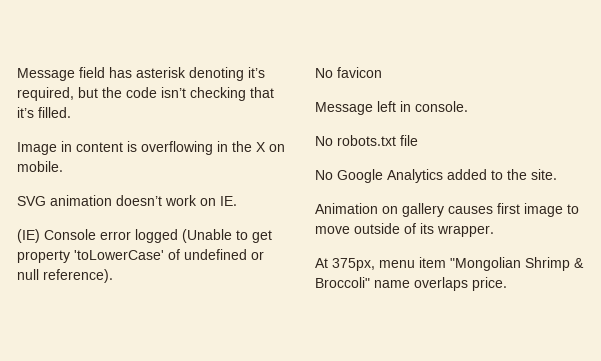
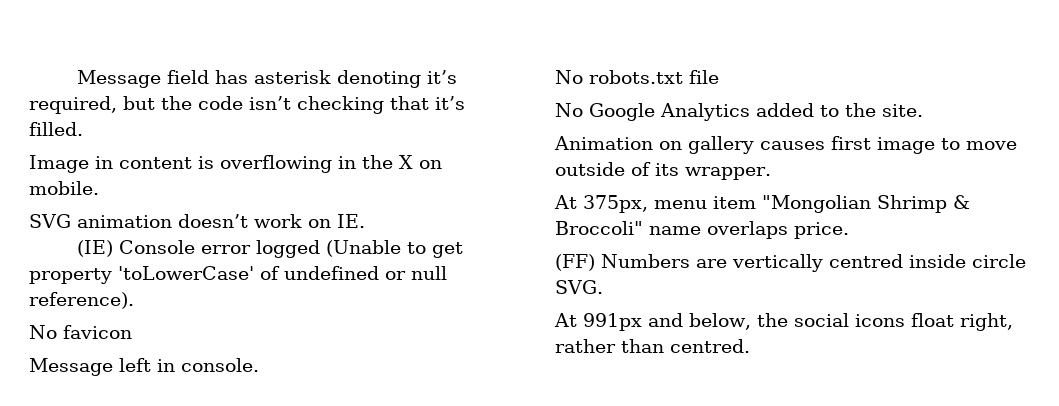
+ (FF) Numbers are vertically centred inside circle SVG.
+ At 991px and below, the social icons float right, rather than centred.

